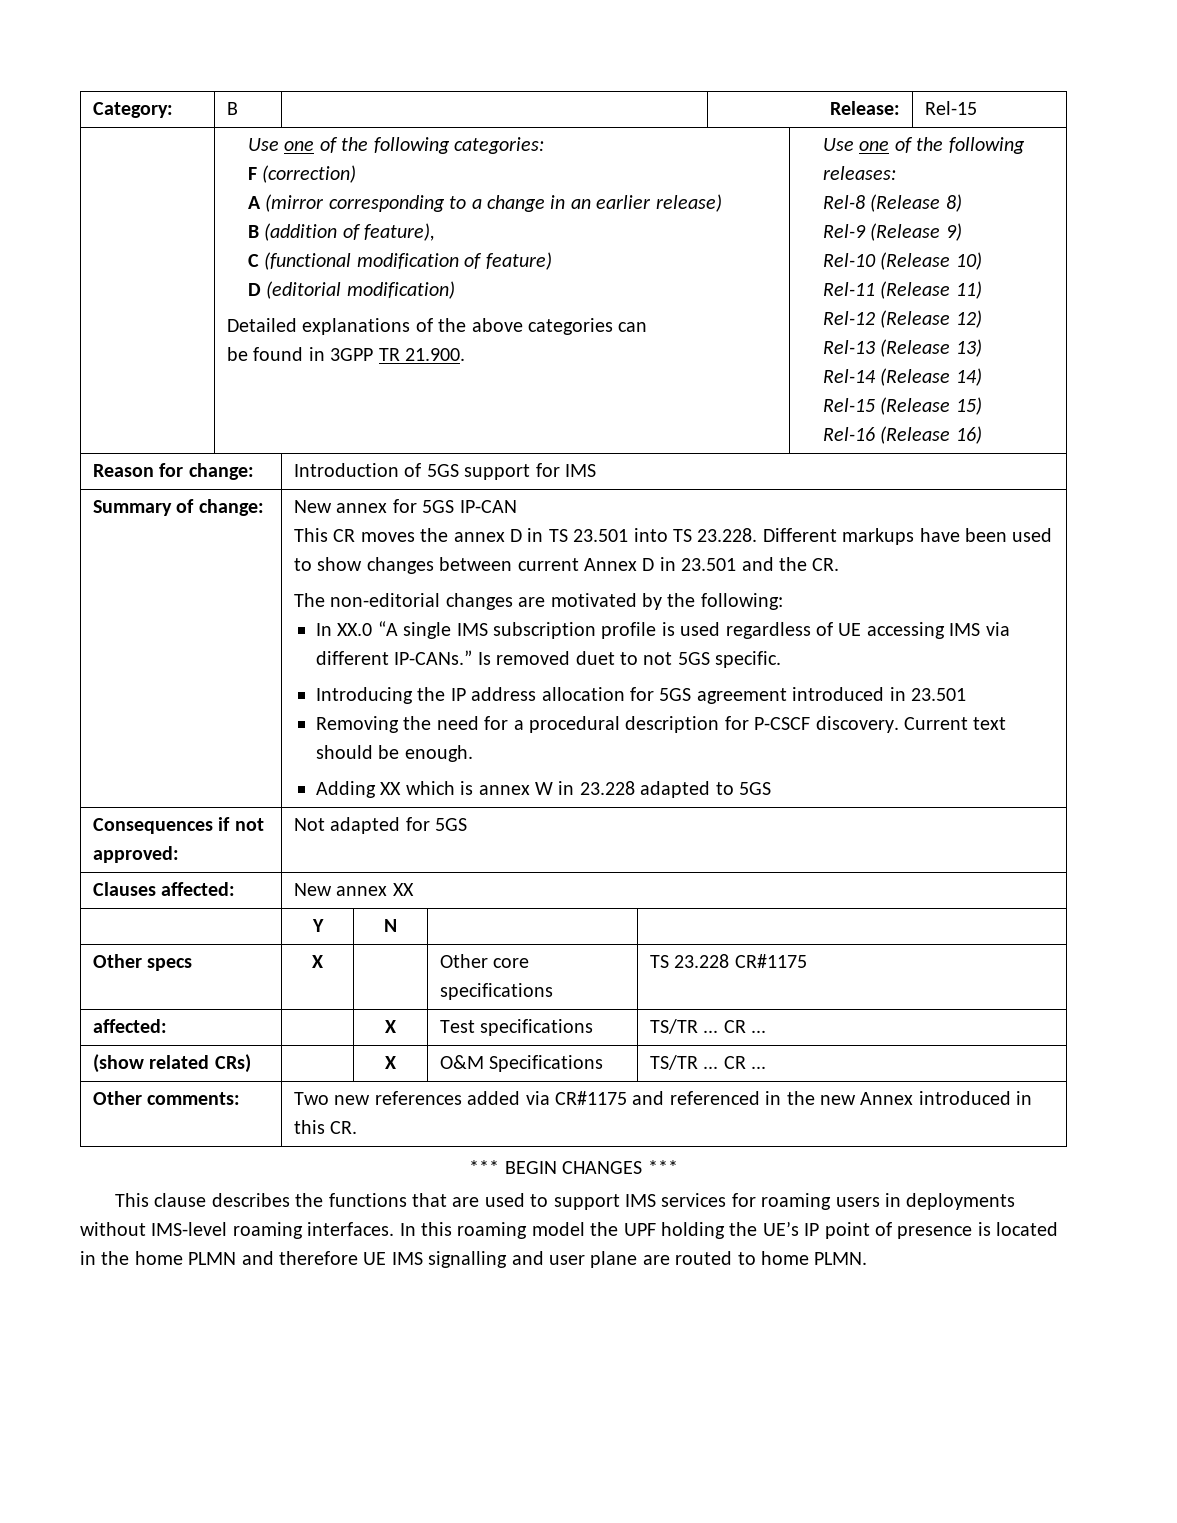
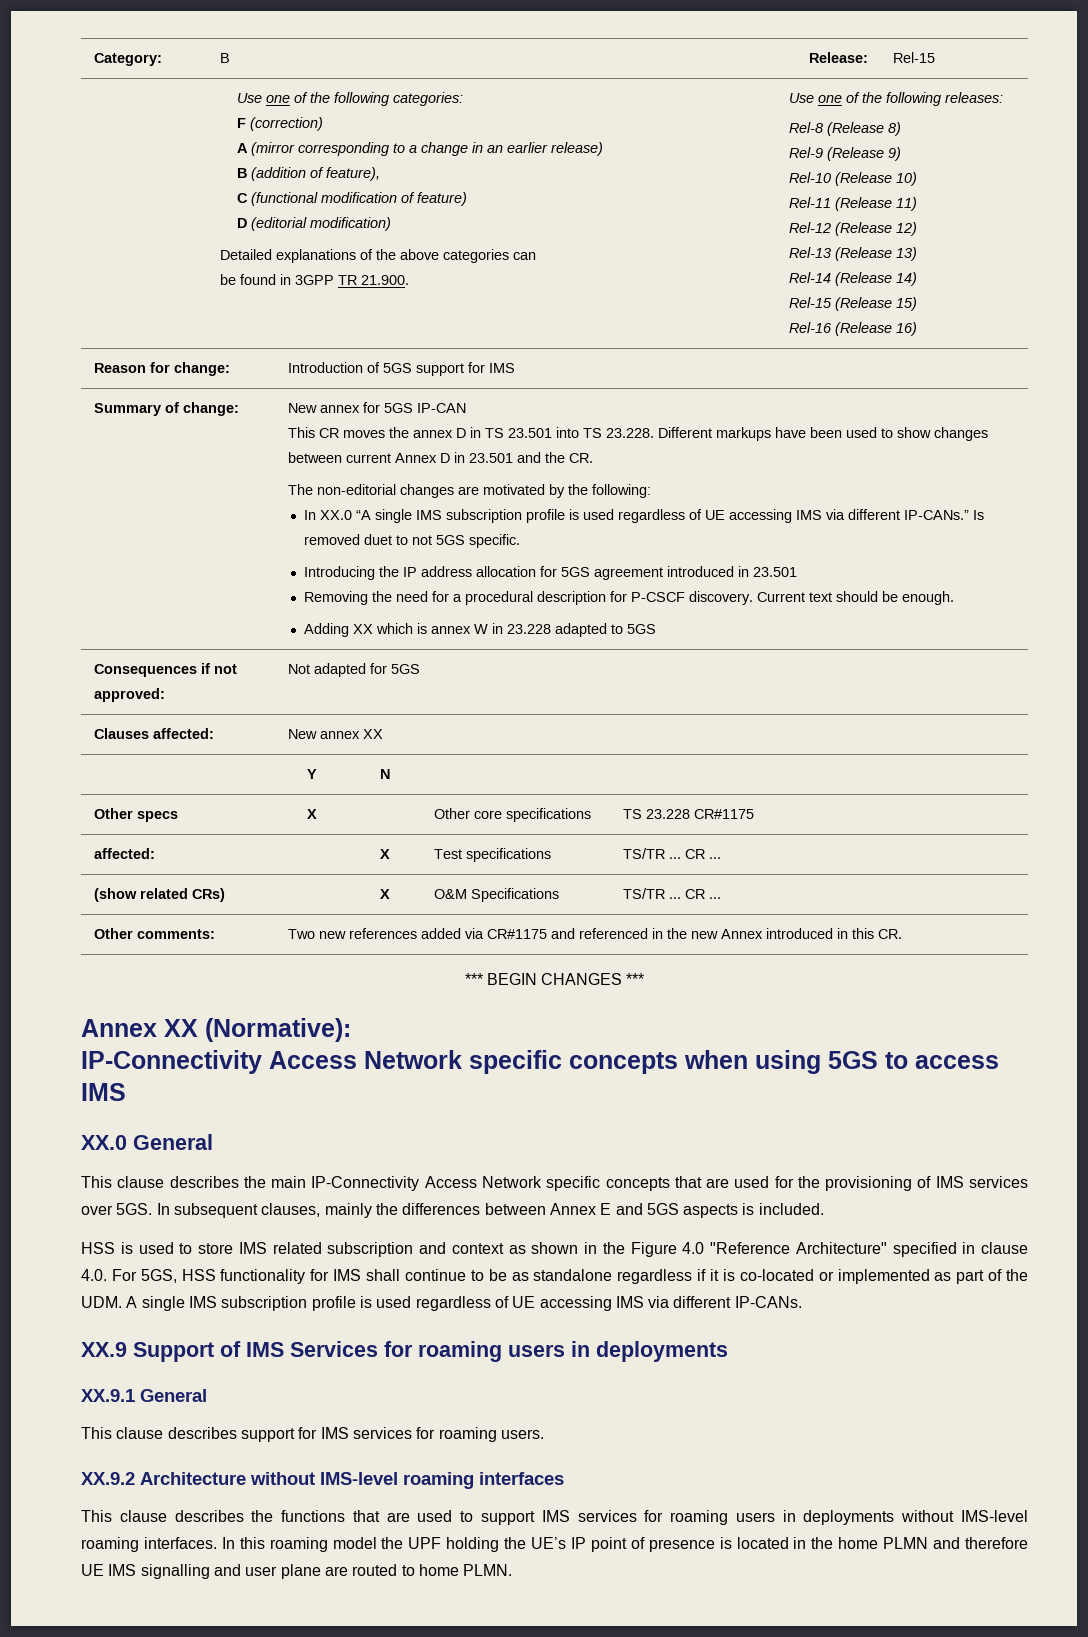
+ Annex XX (Normative):
+ IP-Connectivity Access Network specific concepts when using 5GS to access IMS
+ XX.0 General
+ This clause describes the main IP-Connectivity Access Network specific concepts that are used for the provisioning of IMS services over 5GS. In subsequent clauses, mainly the differences between Annex E and 5GS aspects is included.
+ HSS is used to store IMS related subscription and context as shown in the Figure 4.0 "Reference Architecture" specified in clause 4.0. For 5GS, HSS functionality for IMS shall continue to be as standalone regardless if it is co-located or implemented as part of the UDM. A single IMS subscription profile is used regardless of UE accessing IMS via different IP-CANs.
+ XX.9 Support of IMS Services for roaming users in deployments
+ XX.9.1 General
+ This clause describes support for IMS services for roaming users.
+ XX.9.2 Architecture without IMS-level roaming interfaces

